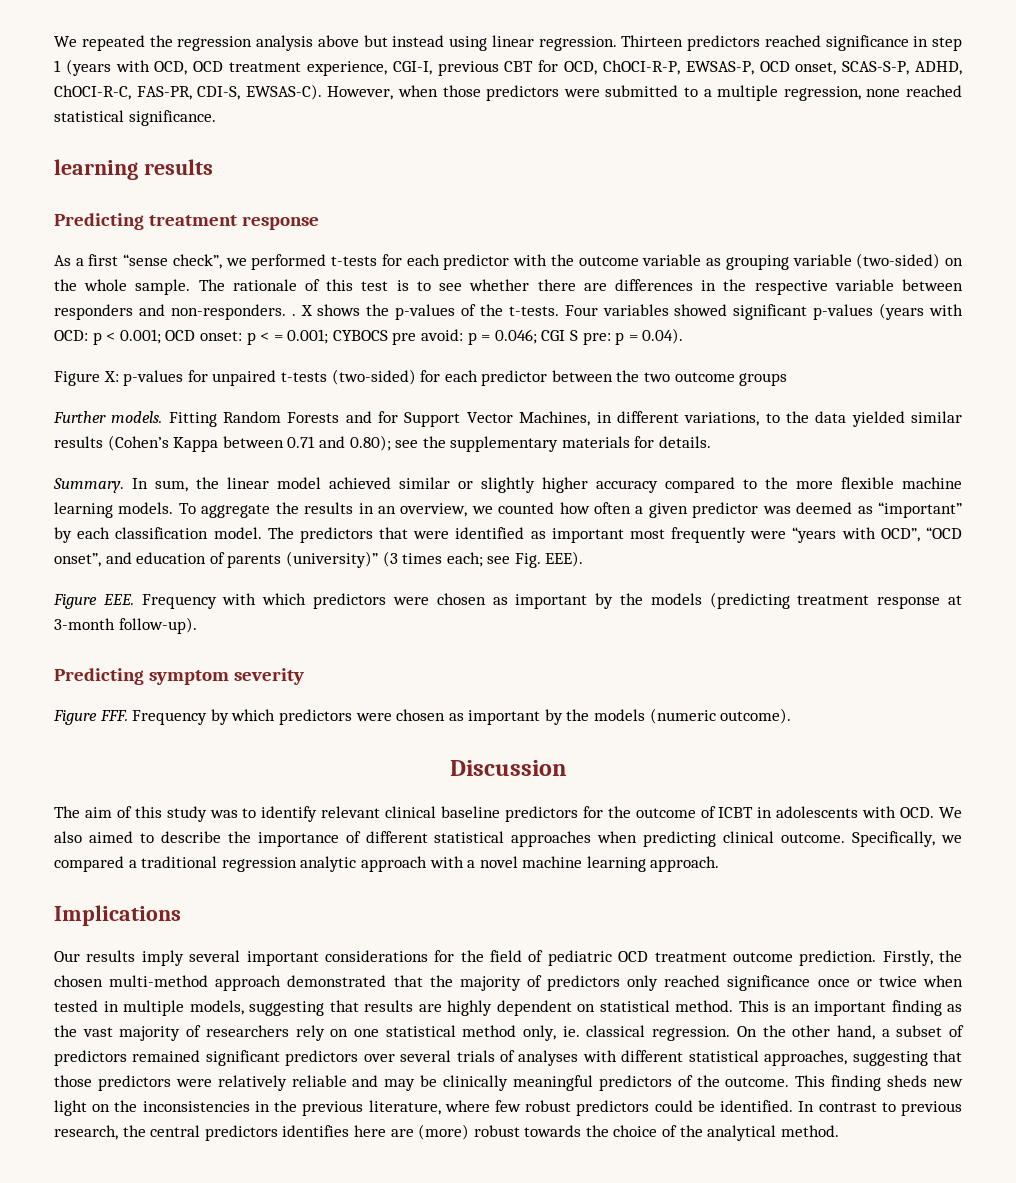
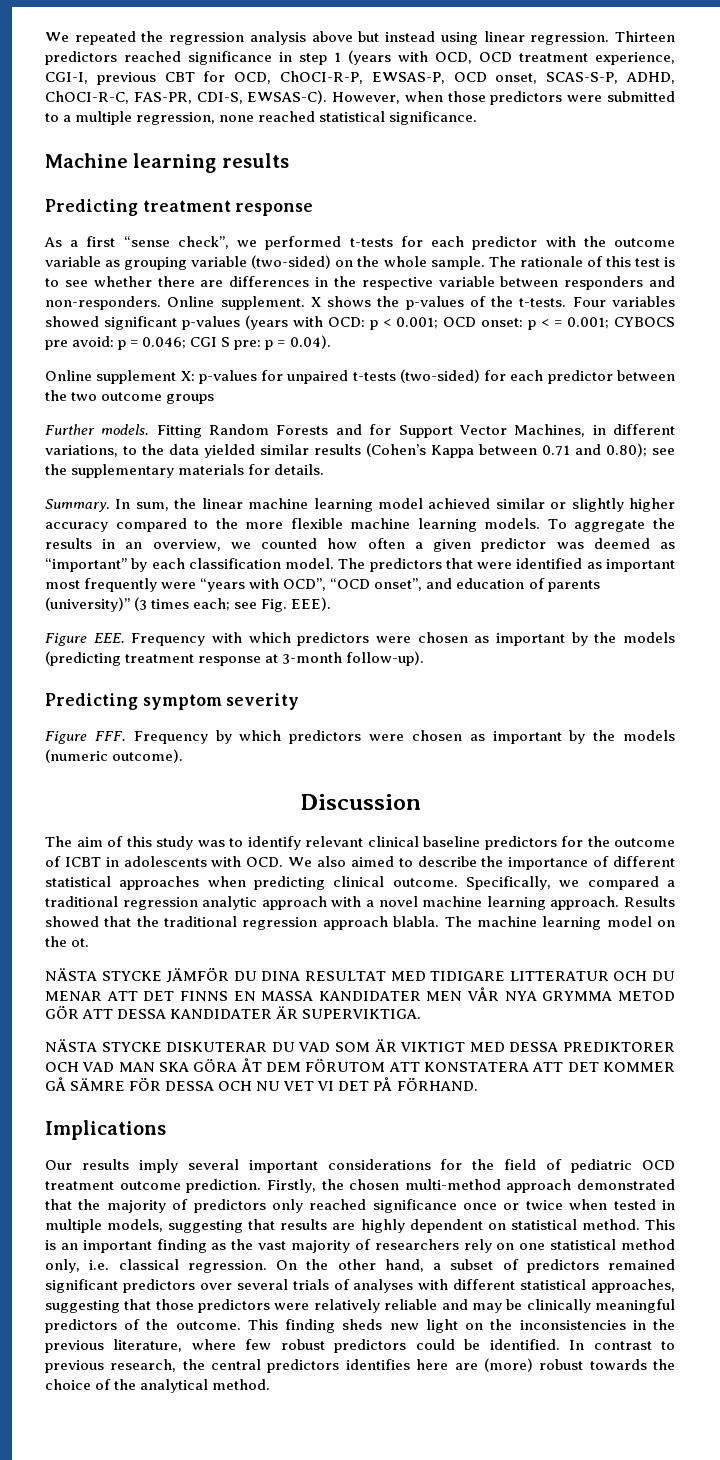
- learning results
+ Machine learning results
- The rationale of this test is to see whether there are differences in the respective variable between responders and non-responders. .
+ The rationale of this test is to see whether there are differences in the respective variable between responders and non-responders. Online supplement.
- Figure X: p-values for unpaired t-tests (two-sided) for each predictor between the two outcome groups
+ Online supplement X: p-values for unpaired t-tests (two-sided) for each predictor between the two outcome groups
- In sum, the linear model achieved similar or slightly higher accuracy compared to the more flexible machine learning models.
+ In sum, the linear machine learning model achieved similar or slightly higher accuracy compared to the more flexible machine learning models.
+ Results showed that the traditional regression approach blabla. The machine learning model on the ot.
+ NÄSTA STYCKE JÄMFÖR DU DINA RESULTAT MED TIDIGARE LITTERATUR OCH DU MENAR ATT DET FINNS EN MASSA KANDIDATER MEN VÅR NYA GRYMMA METOD GÖR ATT DESSA KANDIDATER ÄR SUPERVIKTIGA.
+ NÄSTA STYCKE DISKUTERAR DU VAD SOM ÄR VIKTIGT MED DESSA PREDIKTORER OCH VAD MAN SKA GÖRA ÅT DEM FÖRUTOM ATT KONSTATERA ATT DET KOMMER GÅ SÄMRE FÖR DESSA OCH NU VET VI DET PÅ FÖRHAND.
- This is an important finding as the vast majority of researchers rely on one statistical method only, ie. classical regression.
+ This is an important finding as the vast majority of researchers rely on one statistical method only, i.e. classical regression.

